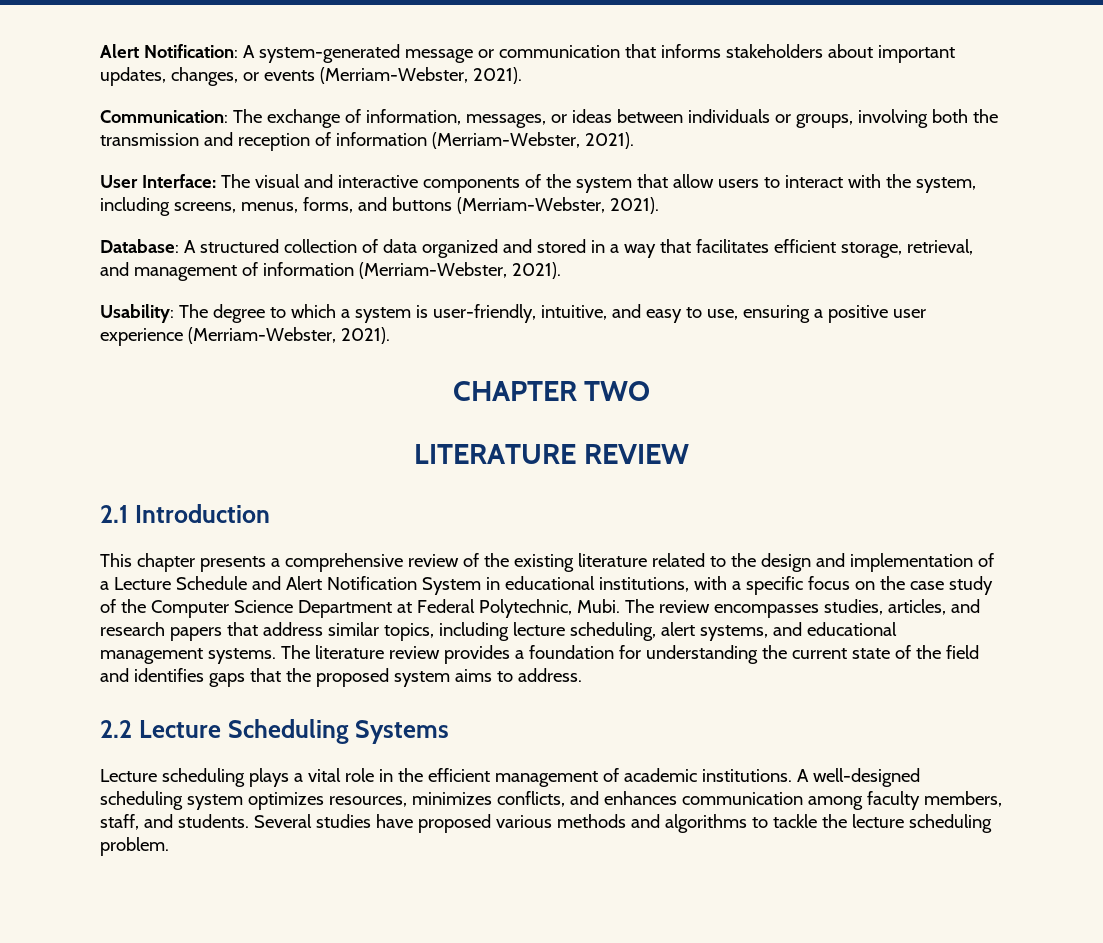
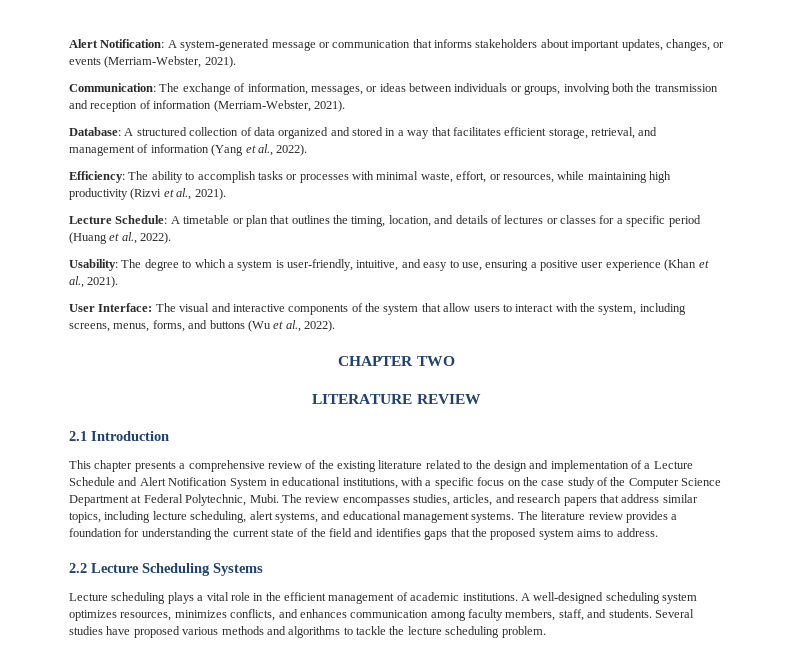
+ Database: A structured collection of data organized and stored in a way that facilitates efficient storage, retrieval, and management of information (Yang et al., 2022).
+ Efficiency: The ability to accomplish tasks or processes with minimal waste, effort, or resources, while maintaining high productivity (Rizvi et al., 2021).
+ Lecture Schedule: A timetable or plan that outlines the timing, location, and details of lectures or classes for a specific period (Huang et al., 2022).
+ Usability: The degree to which a system is user-friendly, intuitive, and easy to use, ensuring a positive user experience (Khan et al., 2021).
- User Interface: The visual and interactive components of the system that allow users to interact with the system, including screens, menus, forms, and buttons (Merriam-Webster, 2021).
- Database: A structured collection of data organized and stored in a way that facilitates efficient storage, retrieval, and management of information (Merriam-Webster, 2021).
- Usability: The degree to which a system is user-friendly, intuitive, and easy to use, ensuring a positive user experience (Merriam-Webster, 2021).
+ User Interface: The visual and interactive components of the system that allow users to interact with the system, including screens, menus, forms, and buttons (Wu et al., 2022).

